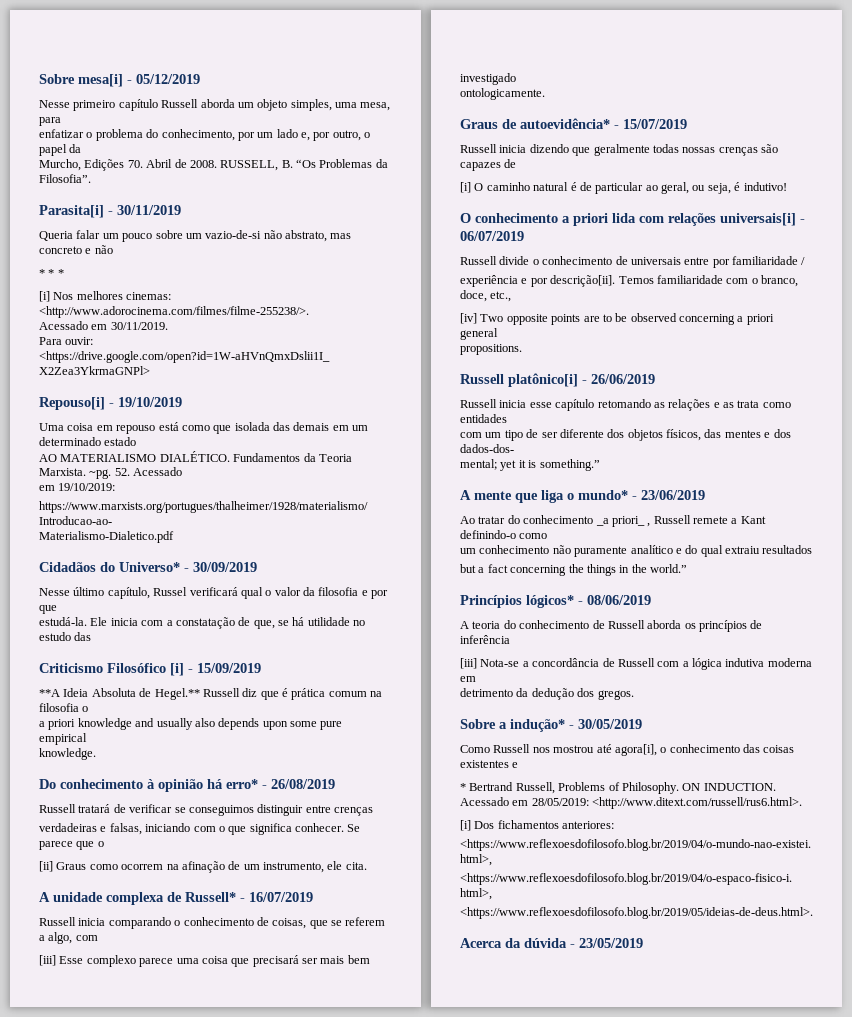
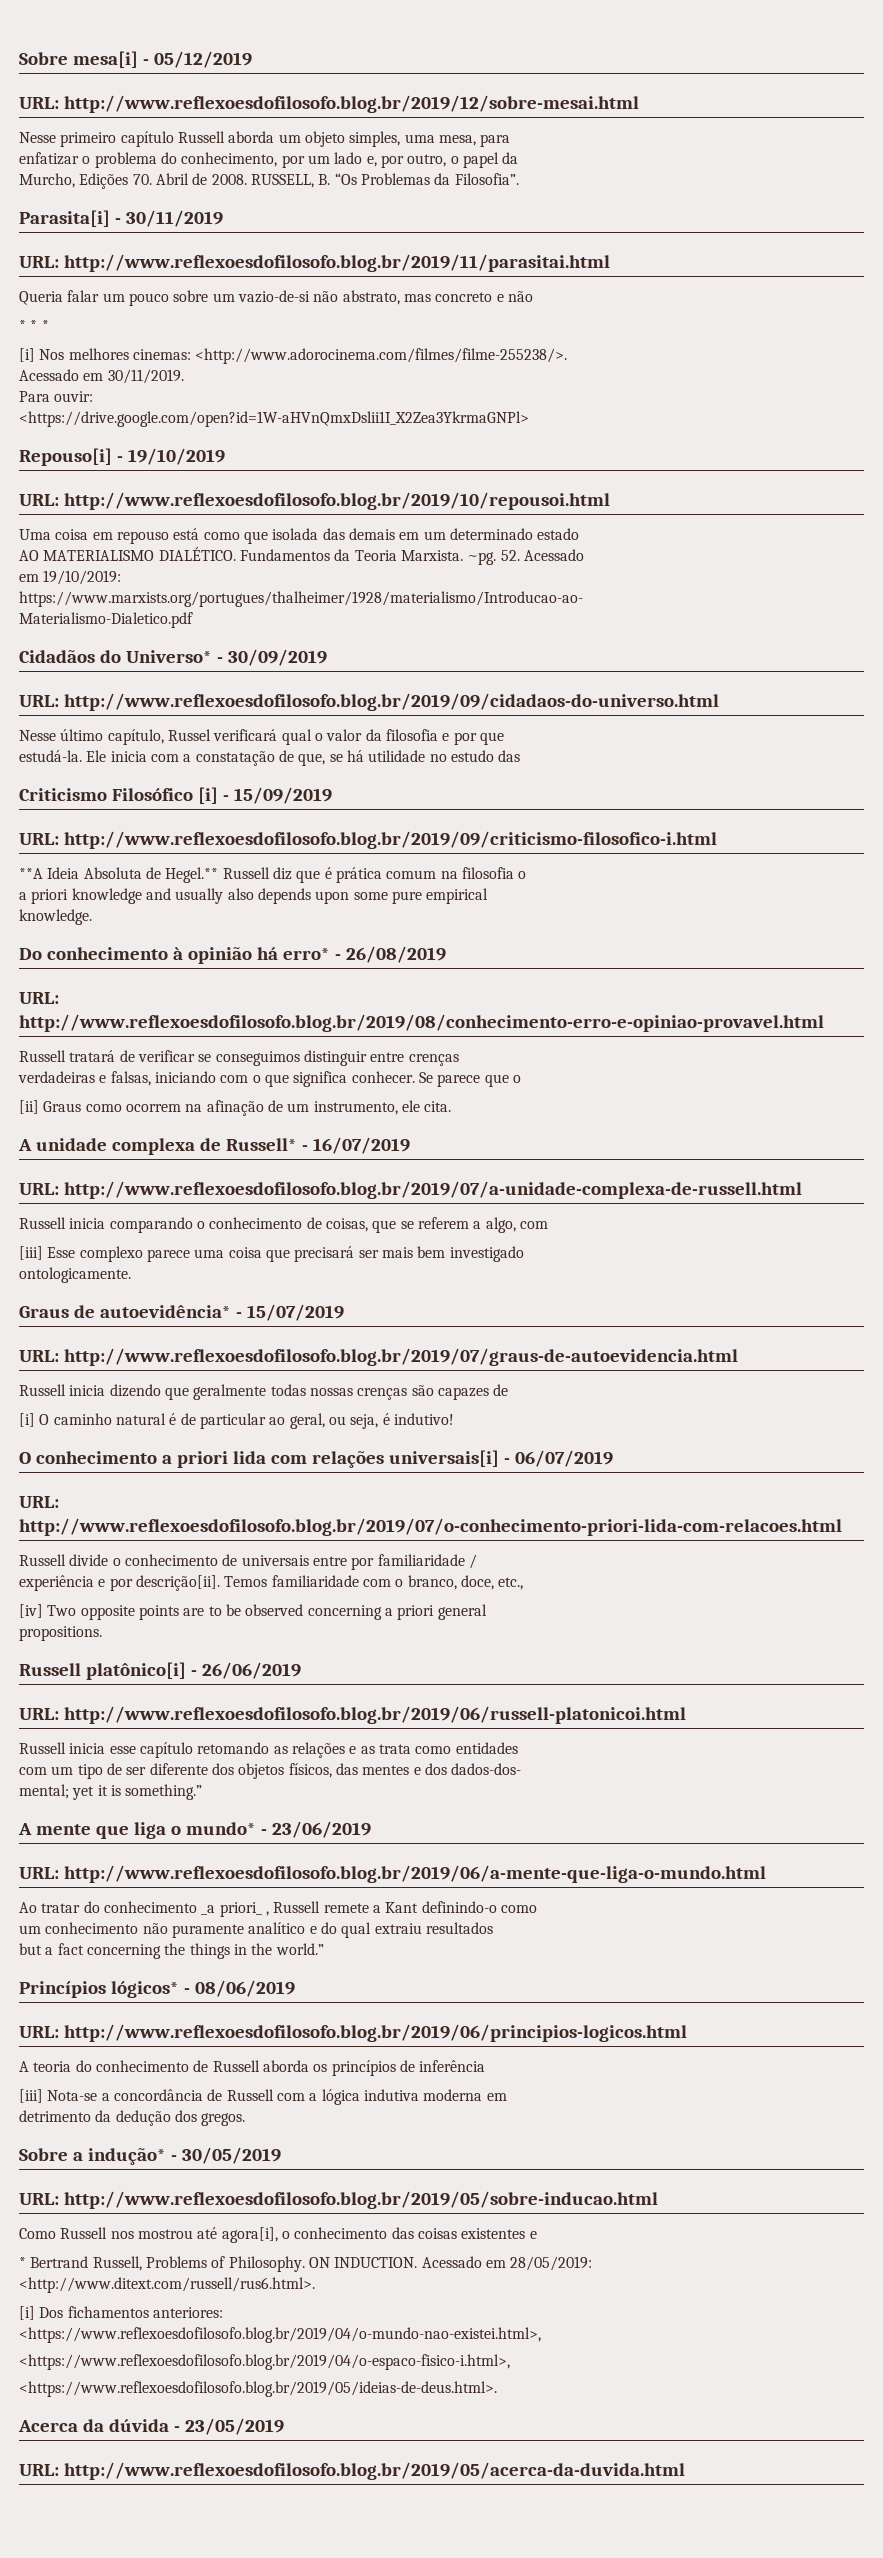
+ URL: http://www.reflexoesdofilosofo.blog.br/2019/12/sobre-mesai.html
+ URL: http://www.reflexoesdofilosofo.blog.br/2019/11/parasitai.html
+ URL: http://www.reflexoesdofilosofo.blog.br/2019/10/repousoi.html
+ URL: http://www.reflexoesdofilosofo.blog.br/2019/09/cidadaos-do-universo.html
+ URL: http://www.reflexoesdofilosofo.blog.br/2019/09/criticismo-filosofico-i.html
+ URL: http://www.reflexoesdofilosofo.blog.br/2019/08/conhecimento-erro-e-opiniao-provavel.html
+ URL: http://www.reflexoesdofilosofo.blog.br/2019/07/a-unidade-complexa-de-russell.html
+ URL: http://www.reflexoesdofilosofo.blog.br/2019/07/graus-de-autoevidencia.html
+ URL: http://www.reflexoesdofilosofo.blog.br/2019/07/o-conhecimento-priori-lida-com-relacoes.html
+ URL: http://www.reflexoesdofilosofo.blog.br/2019/06/russell-platonicoi.html
+ URL: http://www.reflexoesdofilosofo.blog.br/2019/06/a-mente-que-liga-o-mundo.html
+ URL: http://www.reflexoesdofilosofo.blog.br/2019/06/principios-logicos.html
+ URL: http://www.reflexoesdofilosofo.blog.br/2019/05/sobre-inducao.html
+ URL: http://www.reflexoesdofilosofo.blog.br/2019/05/acerca-da-duvida.html

